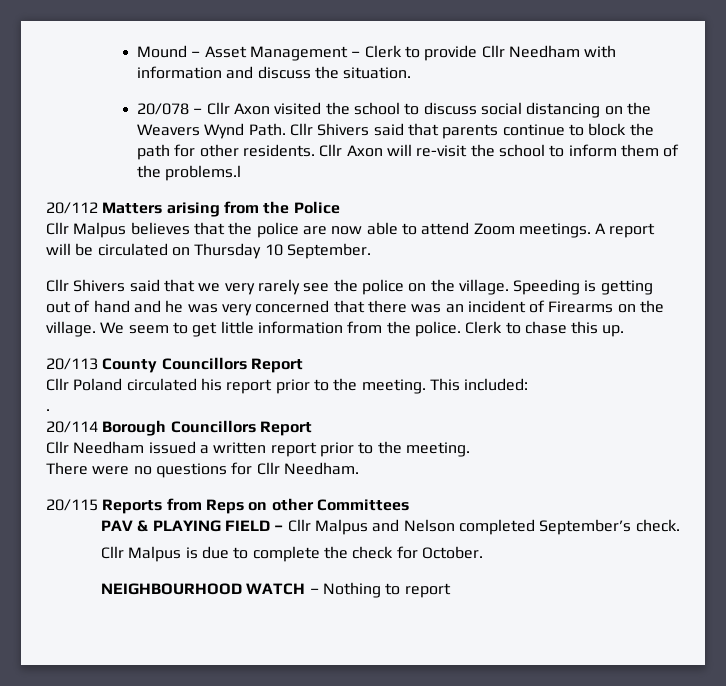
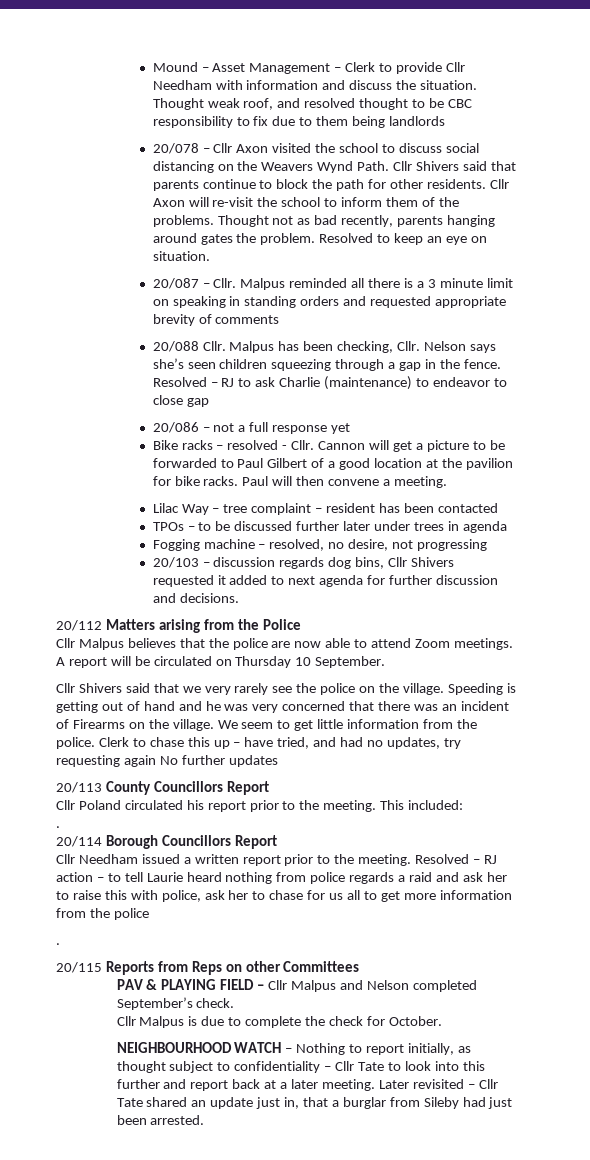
+ Thought weak roof, and resolved thought to be CBC responsibility to fix due to them being landlords
- Cllr Axon will re-visit the school to inform them of the problems.l
+ Cllr Axon will re-visit the school to inform them of the problems. Thought not as bad recently, parents hanging around gates the problem. Resolved to keep an eye on situation.
+ 20/087 – Cllr. Malpus reminded all there is a 3 minute limit on speaking in standing orders and requested appropriate brevity of comments
+ 20/088 Cllr. Malpus has been checking, Cllr. Nelson says she’s seen children squeezing through a gap in the fence. Resolved – RJ to ask Charlie (maintenance) to endeavor to close gap
+ 20/086 – not a full response yet
+ Bike racks – resolved - Cllr. Cannon will get a picture to be forwarded to Paul Gilbert of a good location at the pavilion for bike racks. Paul will then convene a meeting.
+ Lilac Way – tree complaint – resident has been contacted
+ TPOs – to be discussed further later under trees in agenda
+ Fogging machine – resolved, no desire, not progressing
+ 20/103 – discussion regards dog bins, Cllr Shivers requested it added to next agenda for further discussion and decisions.
- Clerk to chase this up.
+ Clerk to chase this up – have tried, and had no updates, try requesting again No further updates
- Cllr Needham issued a written report prior to the meeting.
- There were no questions for Cllr Needham.
+ Cllr Needham issued a written report prior to the meeting. Resolved – RJ action – to tell Laurie heard nothing from police regards a raid and ask her to raise this with police, ask her to chase for us all to get more information from the police
+ .
- NEIGHBOURHOOD WATCH – Nothing to report
+ NEIGHBOURHOOD WATCH – Nothing to report initially, as thought subject to confidentiality – Cllr Tate to look into this further and report back at a later meeting. Later revisited – Cllr Tate shared an update just in, that a burglar from Sileby had just been arrested.

